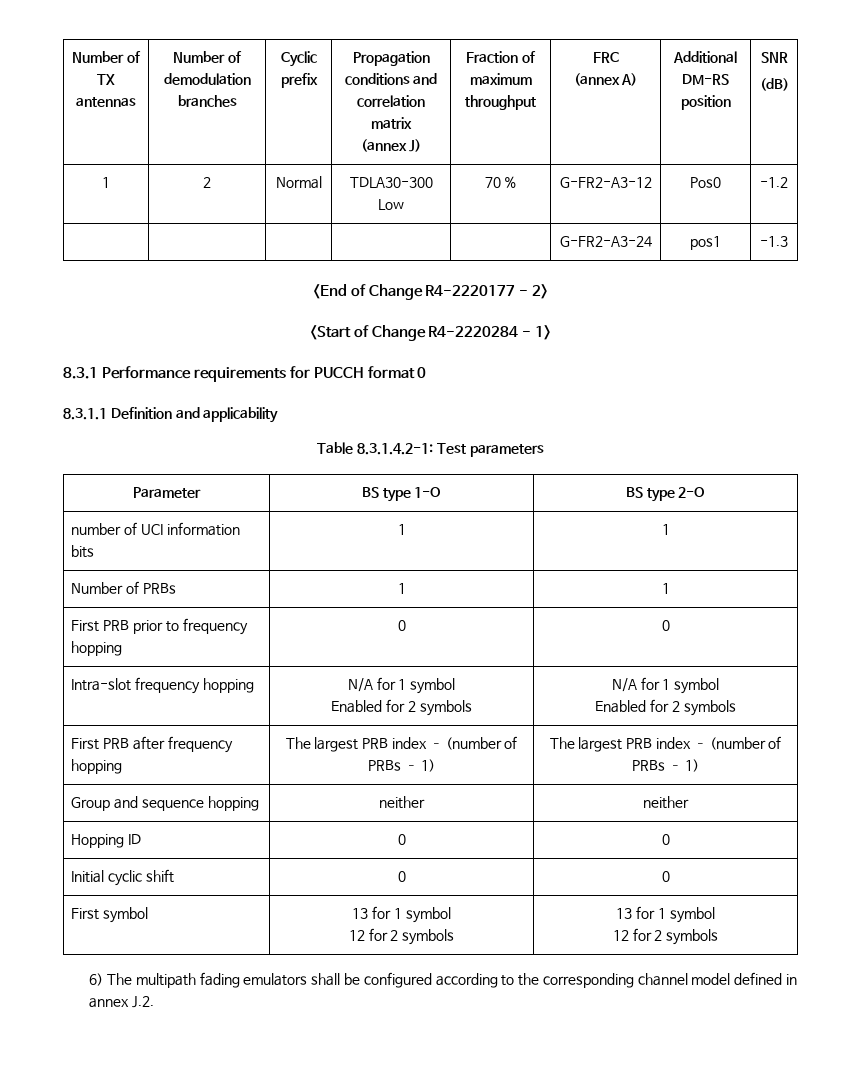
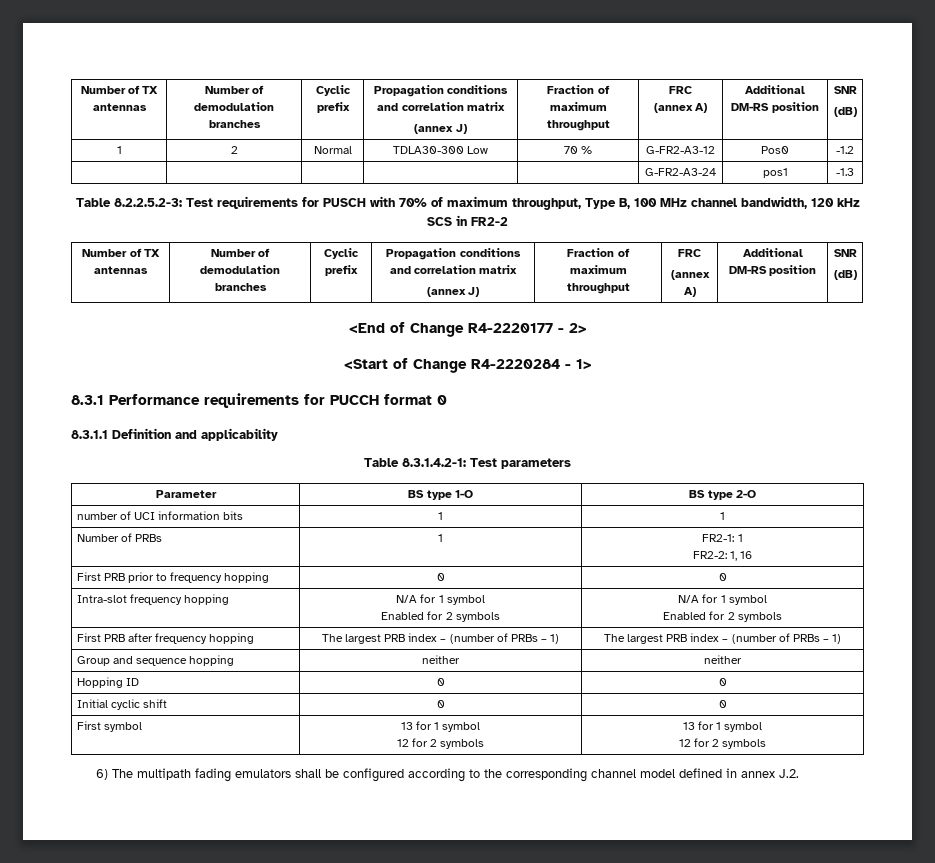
+ Table 8.2.2.5.2-3: Test requirements for PUSCH with 70% of maximum throughput, Type B, 100 MHz channel bandwidth, 120 kHz SCS in FR2-2
+ Number of TX antennas | Number of demodulation branches | Cyclic prefix | Propagation conditions and correlation matrix
+ (annex J) | Fraction of maximum throughput | FRC
+ (annex A) | Additional DM-RS position | SNR
+ (dB)
- Number of PRBs | 1 | 1
+ Number of PRBs | 1 | FR2-1: 1
+ FR2-2: 1, 16

